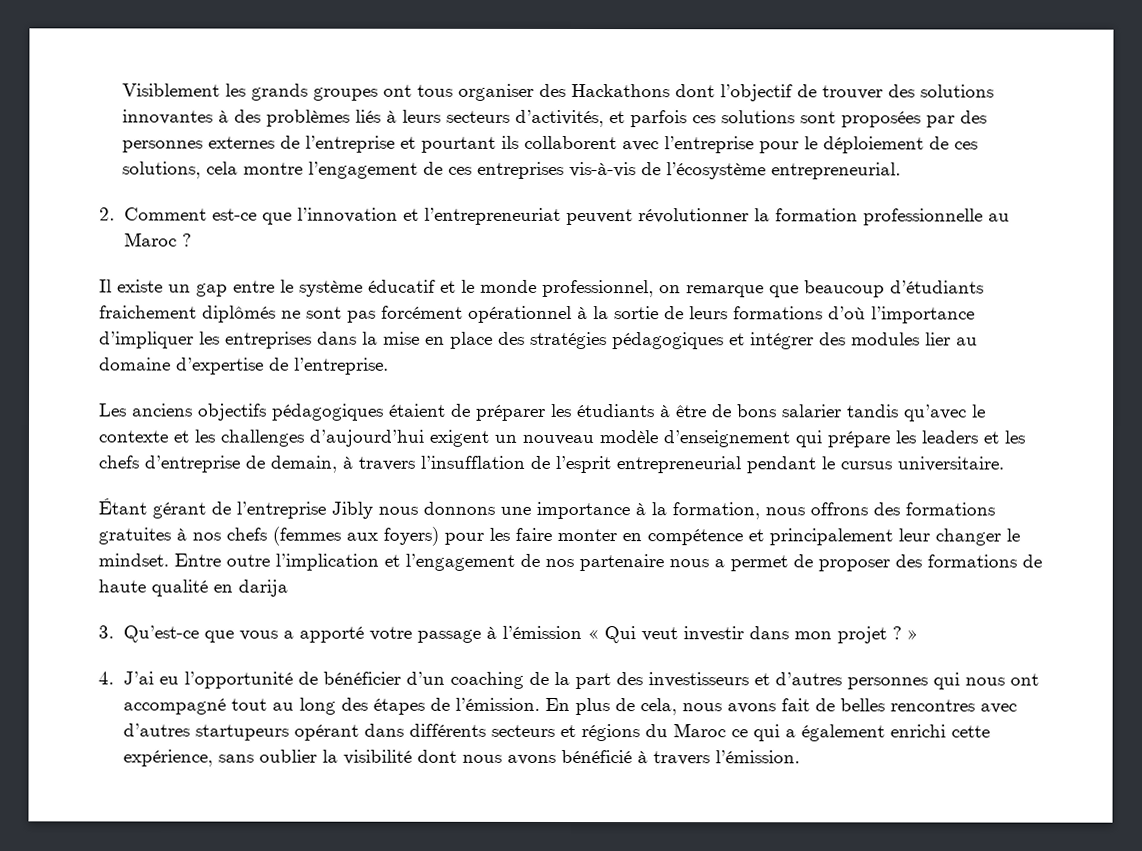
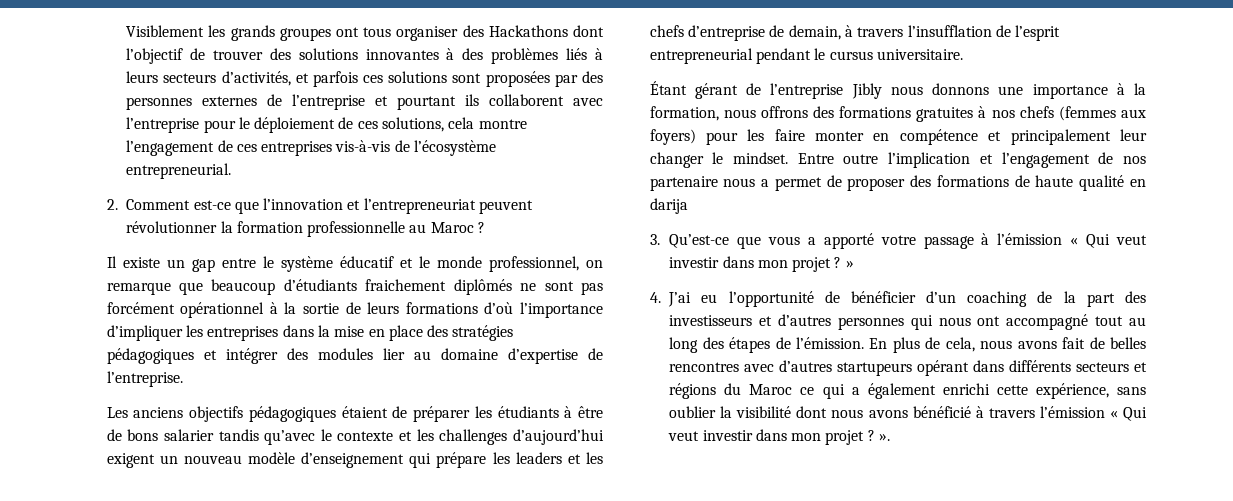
- En plus de cela, nous avons fait de belles rencontres avec d’autres startupeurs opérant dans différents secteurs et régions du Maroc ce qui a également enrichi cette expérience, sans oublier la visibilité dont nous avons bénéficié à travers l’émission.
+ En plus de cela, nous avons fait de belles rencontres avec d’autres startupeurs opérant dans différents secteurs et régions du Maroc ce qui a également enrichi cette expérience, sans oublier la visibilité dont nous avons bénéficié à travers l’émission « Qui veut investir dans mon projet ? ».

